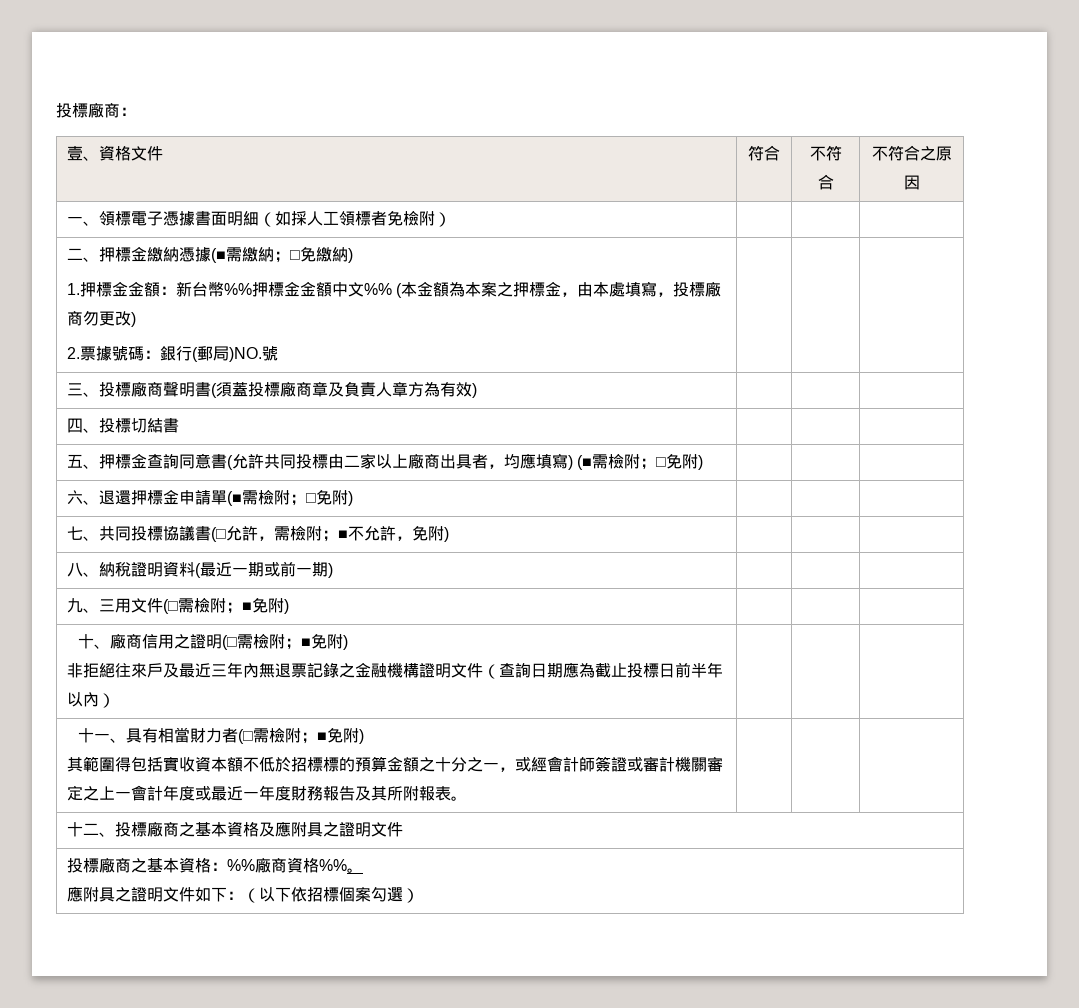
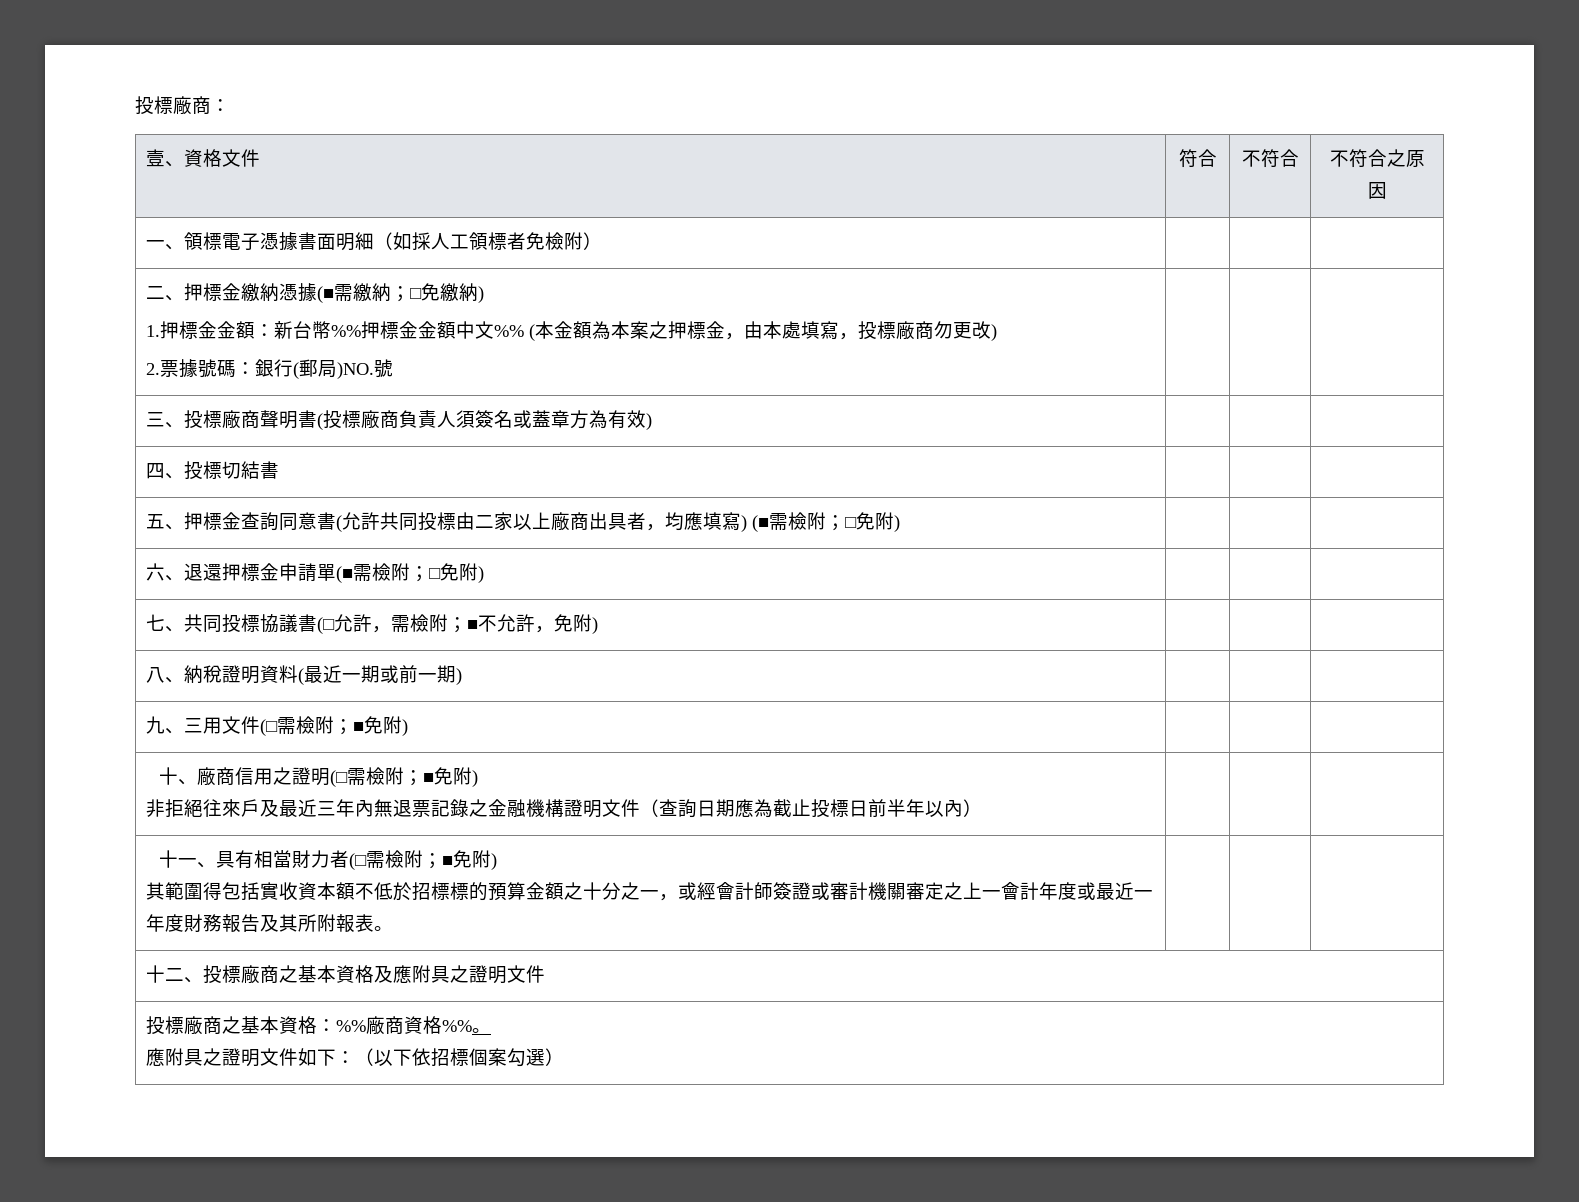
- 三、投標廠商聲明書(須蓋投標廠商章及負責人章方為有效) | | |
+ 三、投標廠商聲明書(投標廠商負責人須簽名或蓋章方為有效) | | |

